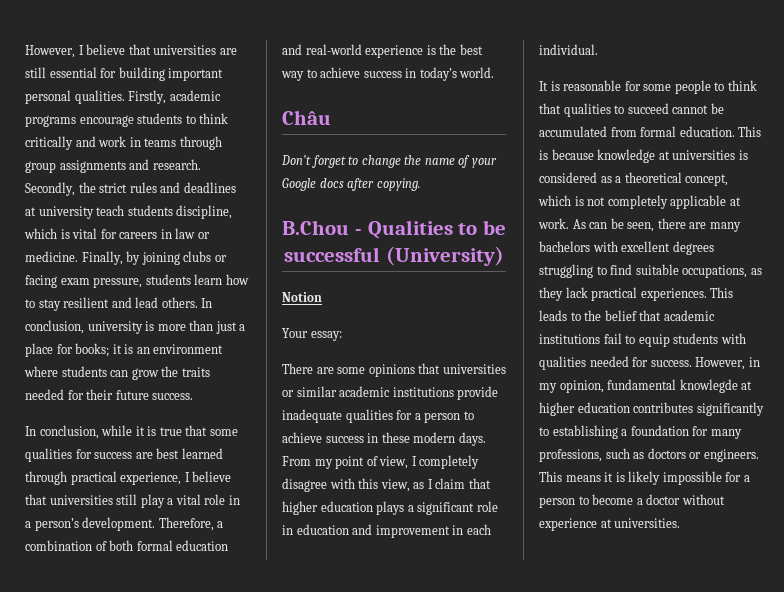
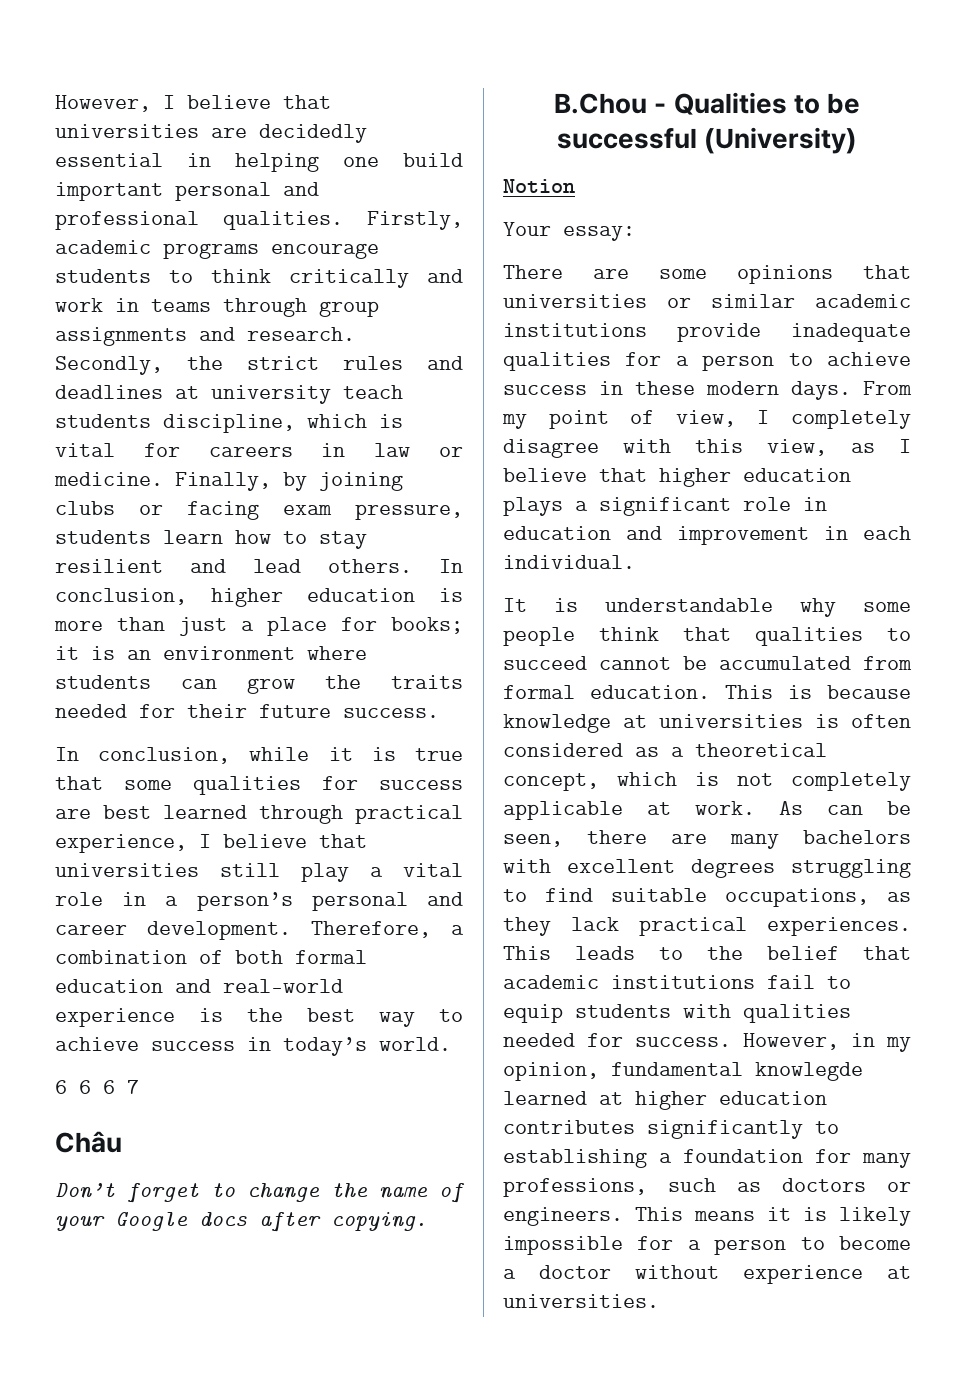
- However, I believe that universities are still essential for building important personal qualities.
+ However, I believe that universities are decidedly essential in helping one build important personal and professional qualities.
- In conclusion, university is more than just a place for books; it is an environment where students can grow the traits needed for their future success.
+ In conclusion, higher education is more than just a place for books; it is an environment where students can grow the traits needed for their future success.
- In conclusion, while it is true that some qualities for success are best learned through practical experience, I believe that universities still play a vital role in a person’s development.
+ In conclusion, while it is true that some qualities for success are best learned through practical experience, I believe that universities still play a vital role in a person’s personal and career development.
+ 6 6 6 7
- From my point of view, I completely disagree with this view, as I claim that higher education plays a significant role in education and improvement in each individual.
+ From my point of view, I completely disagree with this view, as I believe that higher education plays a significant role in education and improvement in each individual.
- It is reasonable for some people to think that qualities to succeed cannot be accumulated from formal education.
+ It is understandable why some people think that qualities to succeed cannot be accumulated from formal education.
- This is because knowledge at universities is considered as a theoretical concept, which is not completely applicable at work.
+ This is because knowledge at universities is often considered as a theoretical concept, which is not completely applicable at work.
- However, in my opinion, fundamental knowlegde at higher education contributes significantly to establishing a foundation for many professions, such as doctors or engineers.
+ However, in my opinion, fundamental knowlegde learned at higher education contributes significantly to establishing a foundation for many professions, such as doctors or engineers.

